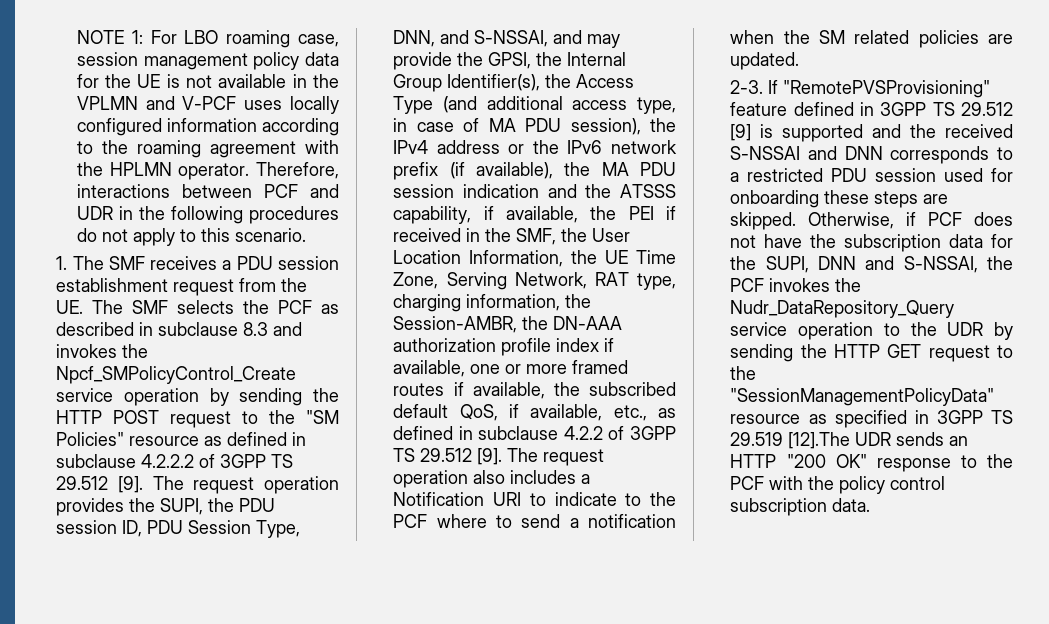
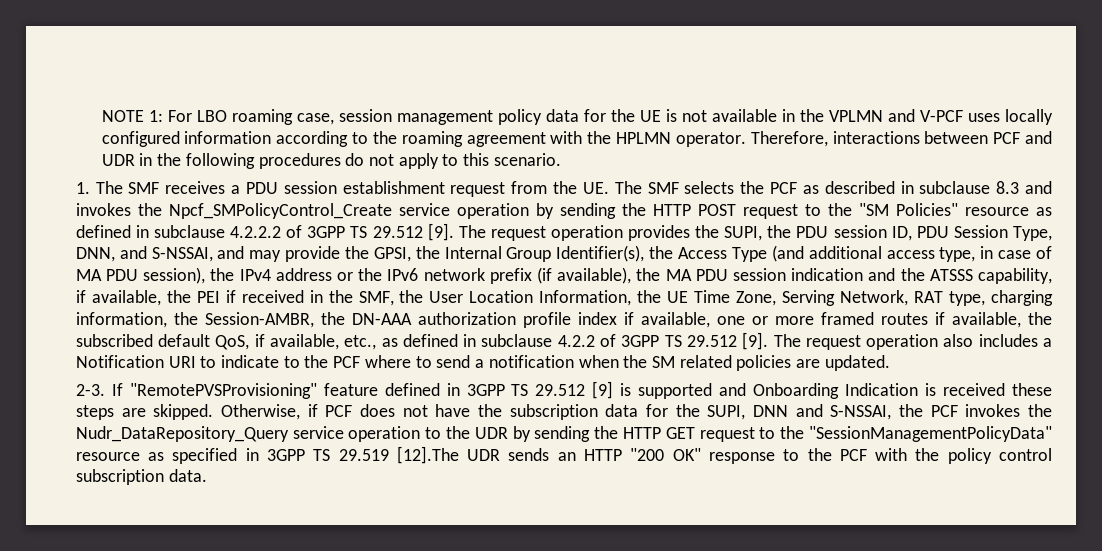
- If "RemotePVSProvisioning" feature defined in 3GPP TS 29.512 [9] is supported and the received S-NSSAI and DNN corresponds to a restricted PDU session used for onboarding these steps are skipped.
+ If "RemotePVSProvisioning" feature defined in 3GPP TS 29.512 [9] is supported and Onboarding Indication is received these steps are skipped.

